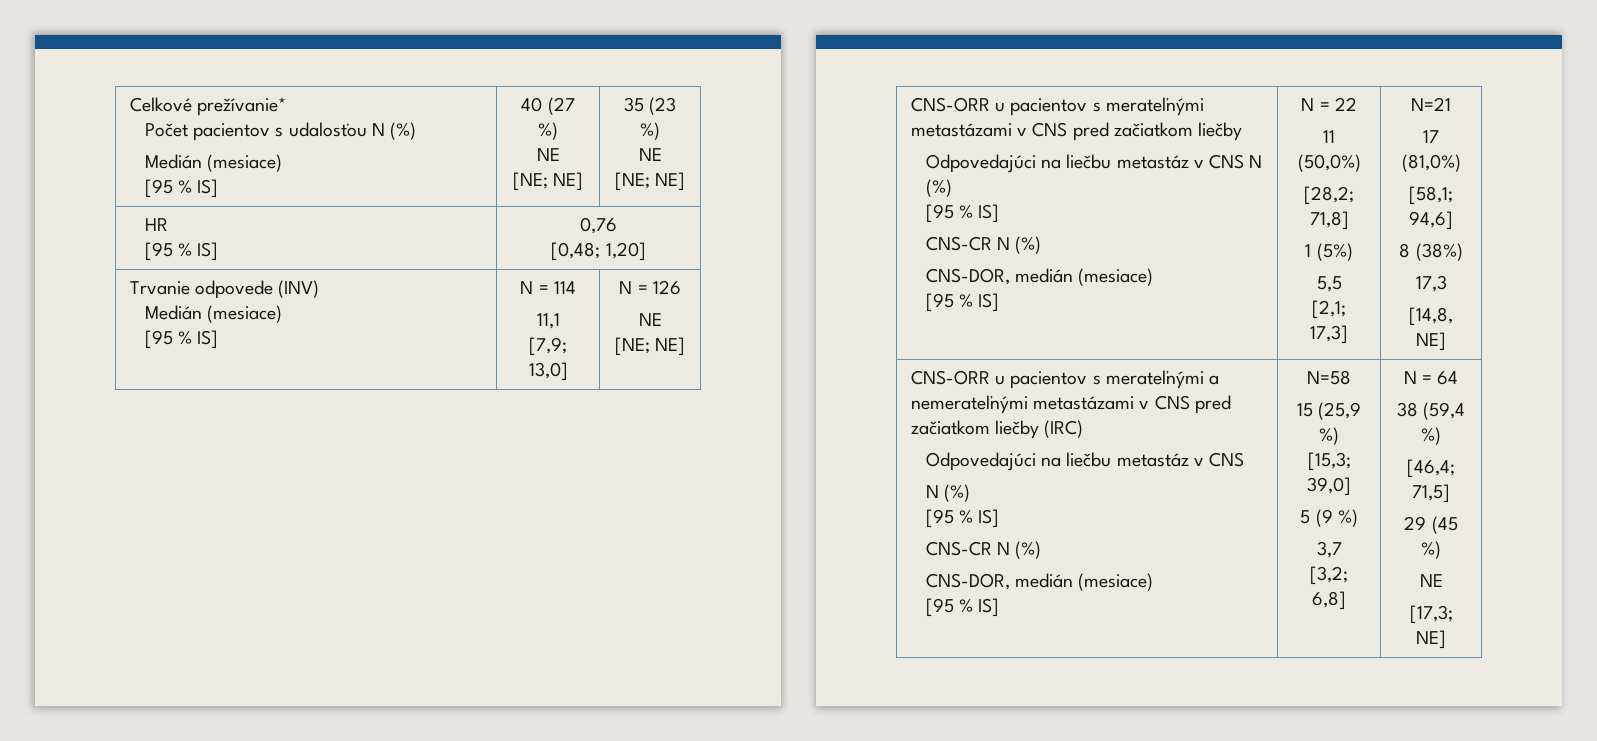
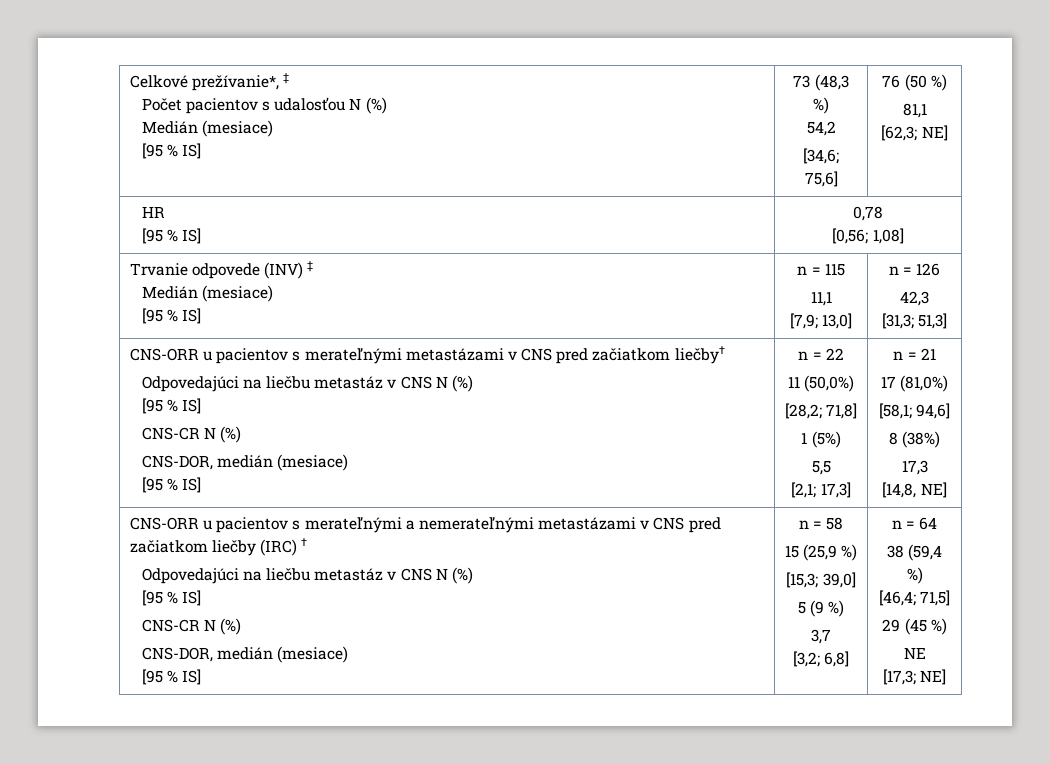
- Celkové prežívanie*
+ Celkové prežívanie*, ‡
  Počet pacientov s udalosťou N (%)
  Medián (mesiace)
- [95 % IS] | 40 (27 %)
- NE
- [NE; NE] | 35 (23 %)
- NE
- [NE; NE]
+ [95 % IS] | 73 (48,3 %)
+ 54,2
+ [34,6; 75,6] | 76 (50 %)
+ 81,1
+ [62,3; NE]
  HR
- [95 % IS] | 0,76
- [0,48; 1,20]
+ [95 % IS] | 0,78
+ [0,56; 1,08]
- Trvanie odpovede (INV)
+ Trvanie odpovede (INV) ‡
  Medián (mesiace)
- [95 % IS] | N = 114
+ [95 % IS] | n = 115
  11,1
- [7,9; 13,0] | N = 126
- NE
- [NE; NE]
+ [7,9; 13,0] | n = 126
+ 42,3
+ [31,3; 51,3]
- CNS-ORR u pacientov s merateľnými metastázami v CNS pred začiatkom liečby
+ CNS-ORR u pacientov s merateľnými metastázami v CNS pred začiatkom liečby†
- N = 22
+ n = 22
- N=21
+ n = 21
- CNS-ORR u pacientov s merateľnými a nemerateľnými metastázami v CNS pred začiatkom liečby (IRC)
- Odpovedajúci na liečbu metastáz v CNS
- N (%)
+ CNS-ORR u pacientov s merateľnými a nemerateľnými metastázami v CNS pred začiatkom liečby (IRC) †
+ Odpovedajúci na liečbu metastáz v CNS N (%)
- N=58
+ n = 58
- N = 64
+ n = 64

